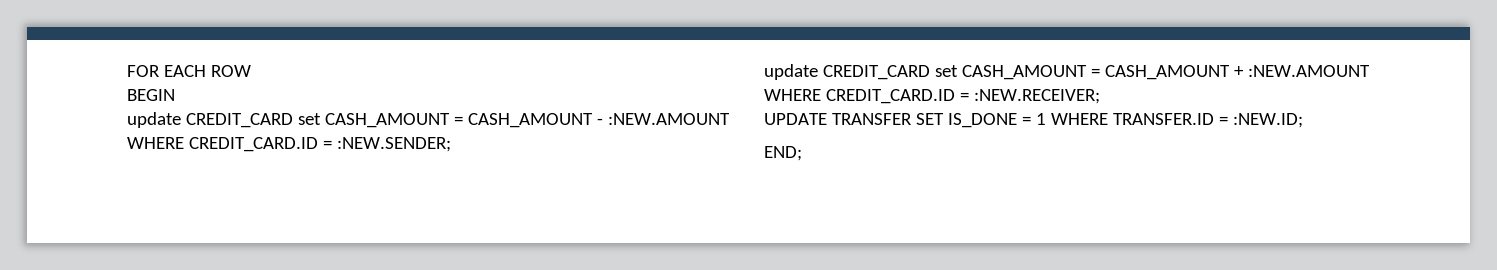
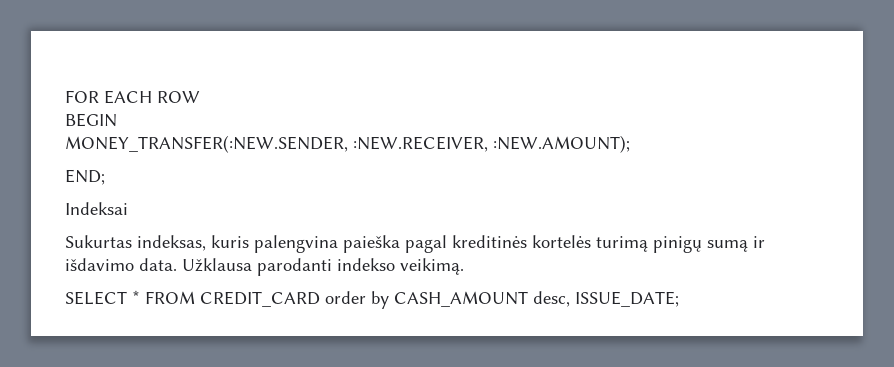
- update CREDIT_CARD set CASH_AMOUNT = CASH_AMOUNT - :NEW.AMOUNT WHERE CREDIT_CARD.ID = :NEW.SENDER;
- update CREDIT_CARD set CASH_AMOUNT = CASH_AMOUNT + :NEW.AMOUNT WHERE CREDIT_CARD.ID = :NEW.RECEIVER;
- UPDATE TRANSFER SET IS_DONE = 1 WHERE TRANSFER.ID = :NEW.ID;
+ MONEY_TRANSFER(:NEW.SENDER, :NEW.RECEIVER, :NEW.AMOUNT);
  END;
+ Indeksai
+ Sukurtas indeksas, kuris palengvina paieška pagal kreditinės kortelės turimą pinigų sumą ir išdavimo data. Užklausa parodanti indekso veikimą.
+ SELECT * FROM CREDIT_CARD order by CASH_AMOUNT desc, ISSUE_DATE;

